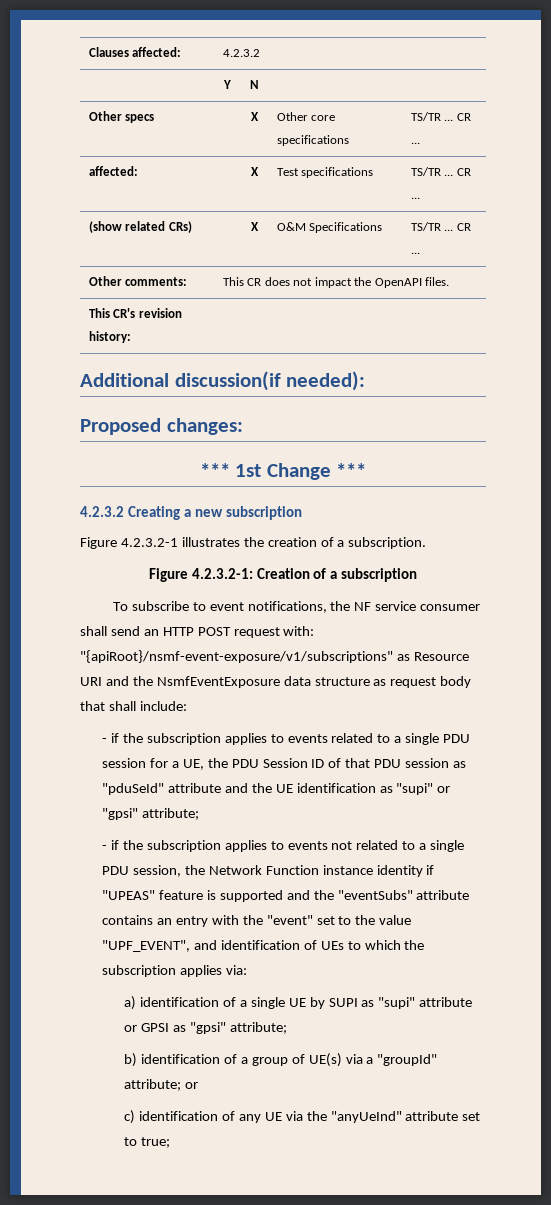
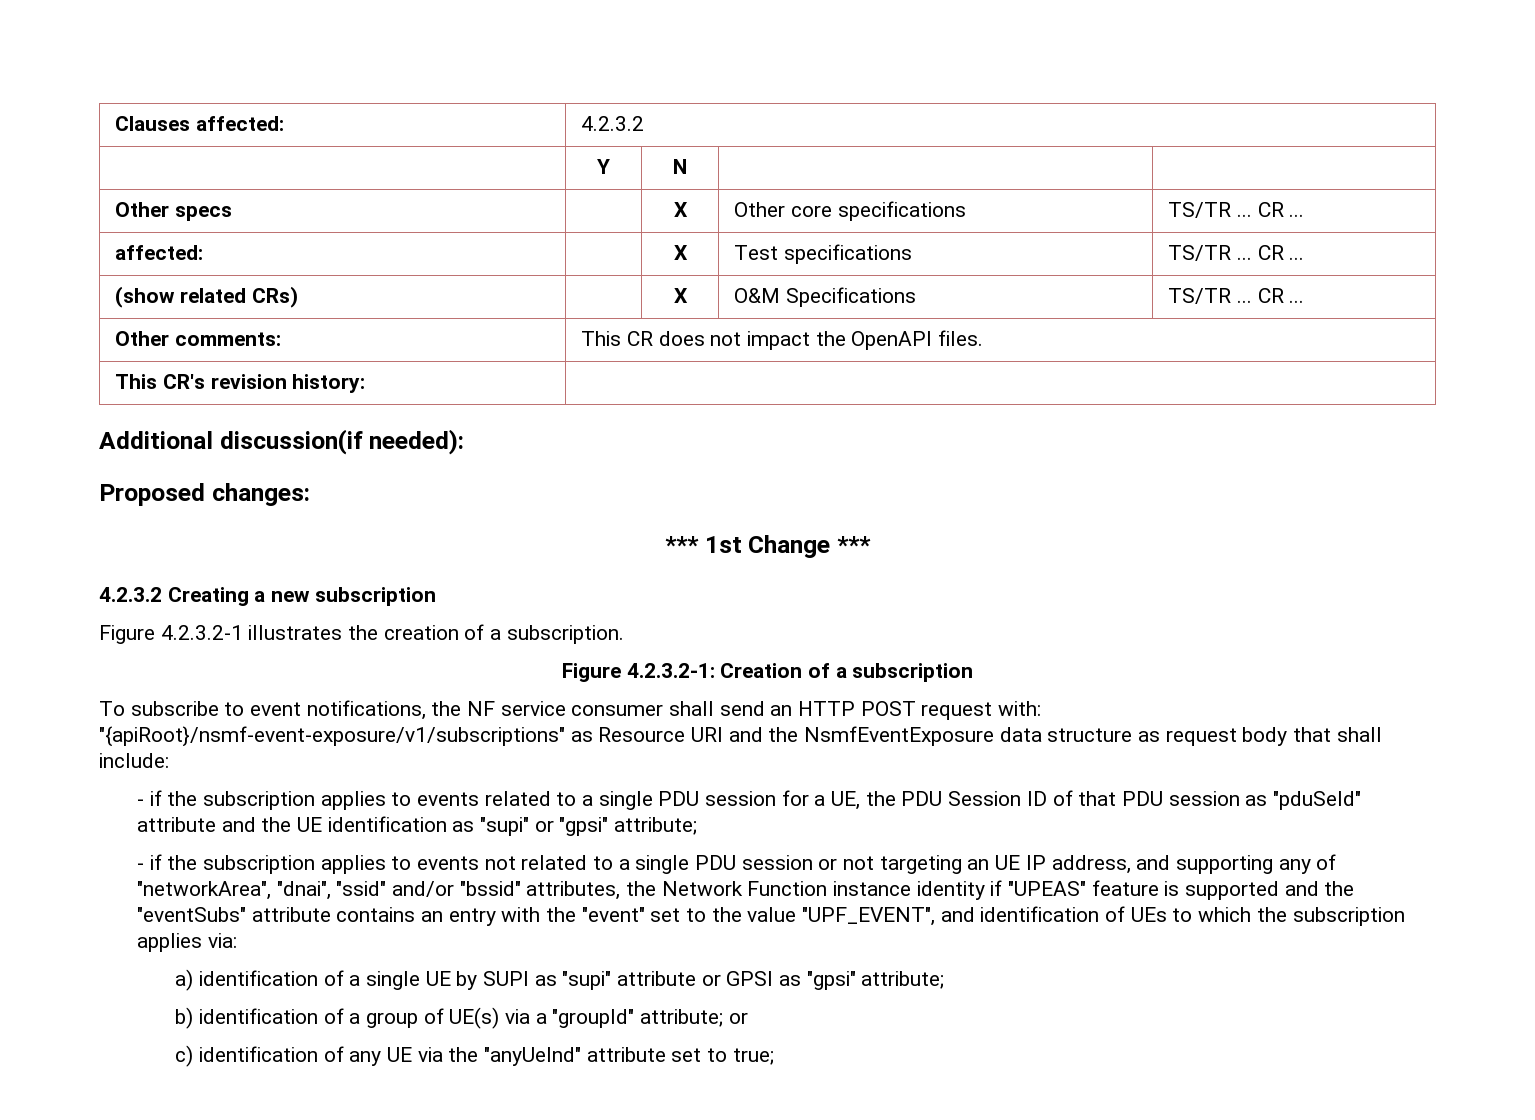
- - if the subscription applies to events not related to a single PDU session, the Network Function instance identity if "UPEAS" feature is supported and the "eventSubs" attribute contains an entry with the "event" set to the value "UPF_EVENT", and identification of UEs to which the subscription applies via:
+ - if the subscription applies to events not related to a single PDU session or not targeting an UE IP address, and supporting any of "networkArea", "dnai", "ssid" and/or "bssid" attributes, the Network Function instance identity if "UPEAS" feature is supported and the "eventSubs" attribute contains an entry with the "event" set to the value "UPF_EVENT", and identification of UEs to which the subscription applies via:

